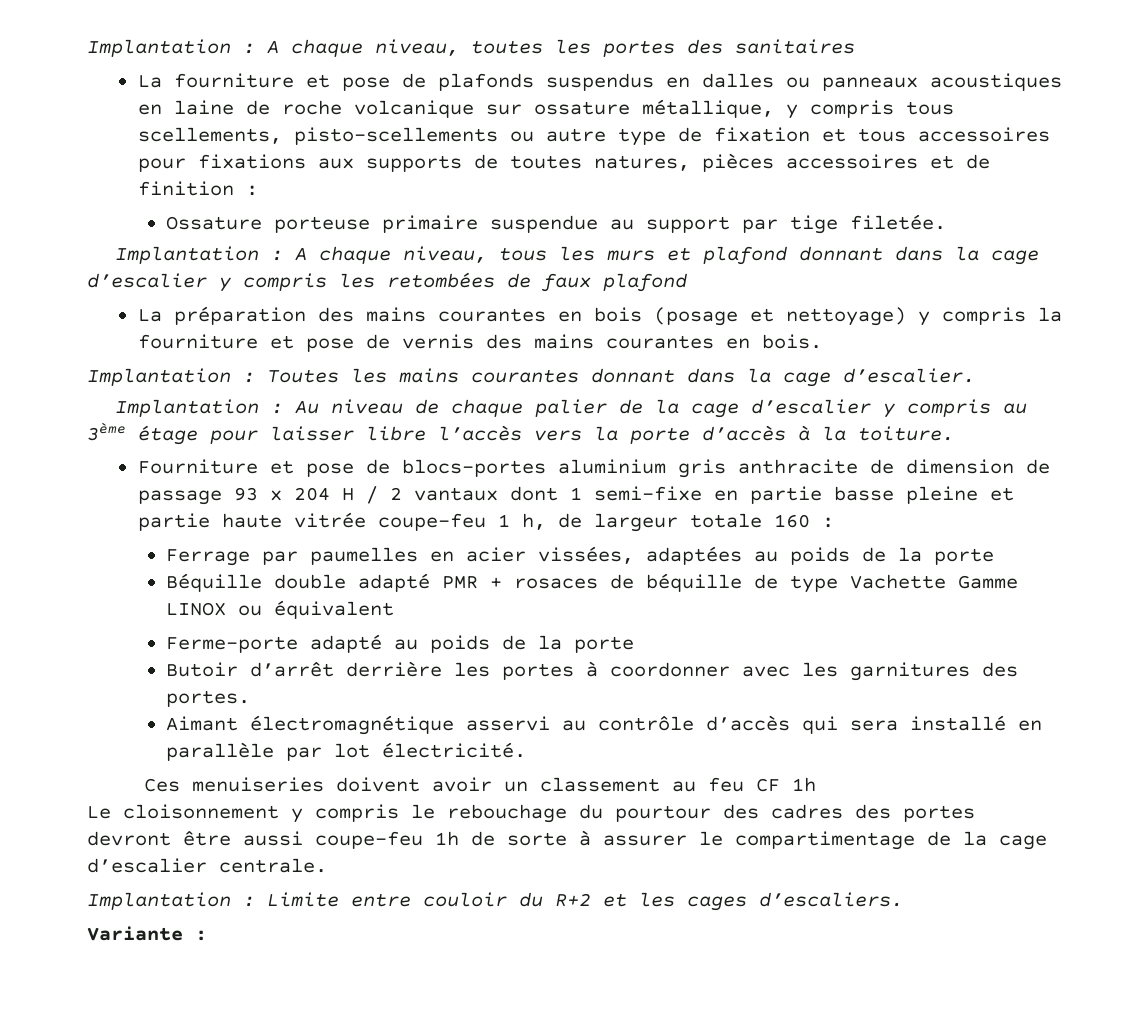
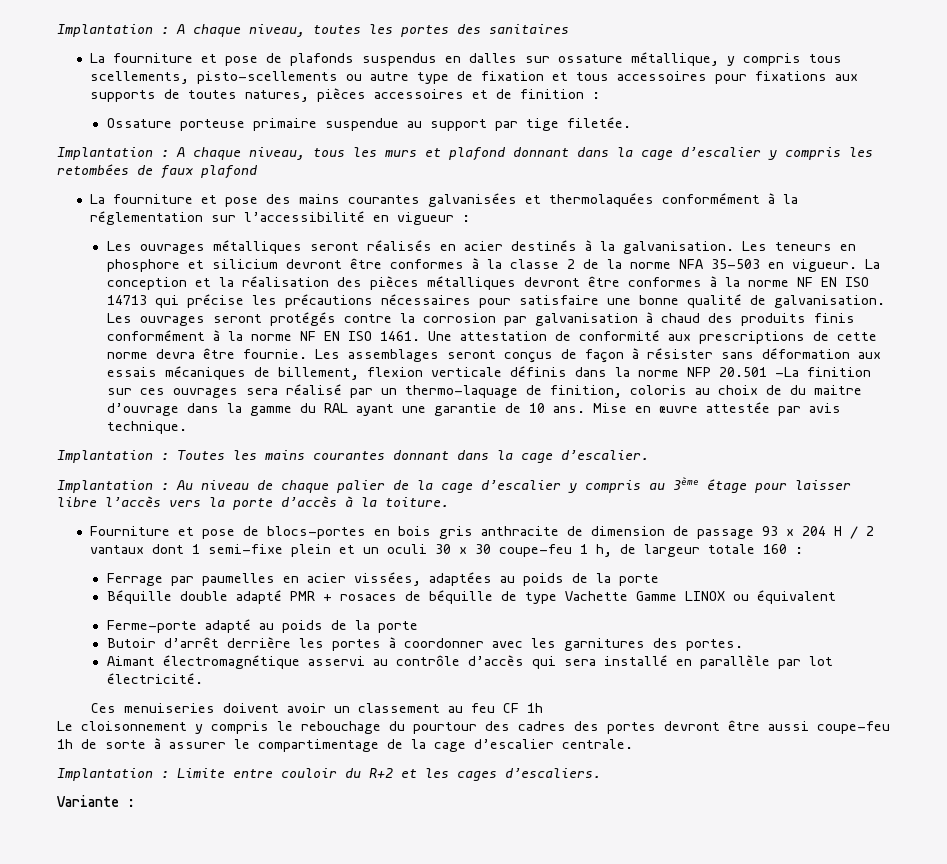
- La fourniture et pose de plafonds suspendus en dalles ou panneaux acoustiques en laine de roche volcanique sur ossature métallique, y compris tous scellements, pisto-scellements ou autre type de fixation et tous accessoires pour fixations aux supports de toutes natures, pièces accessoires et de finition :
+ La fourniture et pose de plafonds suspendus en dalles sur ossature métallique, y compris tous scellements, pisto-scellements ou autre type de fixation et tous accessoires pour fixations aux supports de toutes natures, pièces accessoires et de finition :
- La préparation des mains courantes en bois (posage et nettoyage) y compris la fourniture et pose de vernis des mains courantes en bois.
+ La fourniture et pose des mains courantes galvanisées et thermolaquées conformément à la réglementation sur l’accessibilité en vigueur :
+ Les ouvrages métalliques seront réalisés en acier destinés à la galvanisation. Les teneurs en phosphore et silicium devront être conformes à la classe 2 de la norme NFA 35-503 en vigueur. La conception et la réalisation des pièces métalliques devront être conformes à la norme NF EN ISO 14713 qui précise les précautions nécessaires pour satisfaire une bonne qualité de galvanisation. Les ouvrages seront protégés contre la corrosion par galvanisation à chaud des produits finis conformément à la norme NF EN ISO 1461. Une attestation de conformité aux prescriptions de cette norme devra être fournie. Les assemblages seront conçus de façon à résister sans déformation aux essais mécaniques de billement, flexion verticale définis dans la norme NFP 20.501 -La finition sur ces ouvrages sera réalisé par un thermo-laquage de finition, coloris au choix de du maitre d’ouvrage dans la gamme du RAL ayant une garantie de 10 ans. Mise en œuvre attestée par avis technique.
- Fourniture et pose de blocs-portes aluminium gris anthracite de dimension de passage 93 x 204 H / 2 vantaux dont 1 semi-fixe en partie basse pleine et partie haute vitrée coupe-feu 1 h, de largeur totale 160 :
+ Fourniture et pose de blocs-portes en bois gris anthracite de dimension de passage 93 x 204 H / 2 vantaux dont 1 semi-fixe plein et un oculi 30 x 30 coupe-feu 1 h, de largeur totale 160 :

